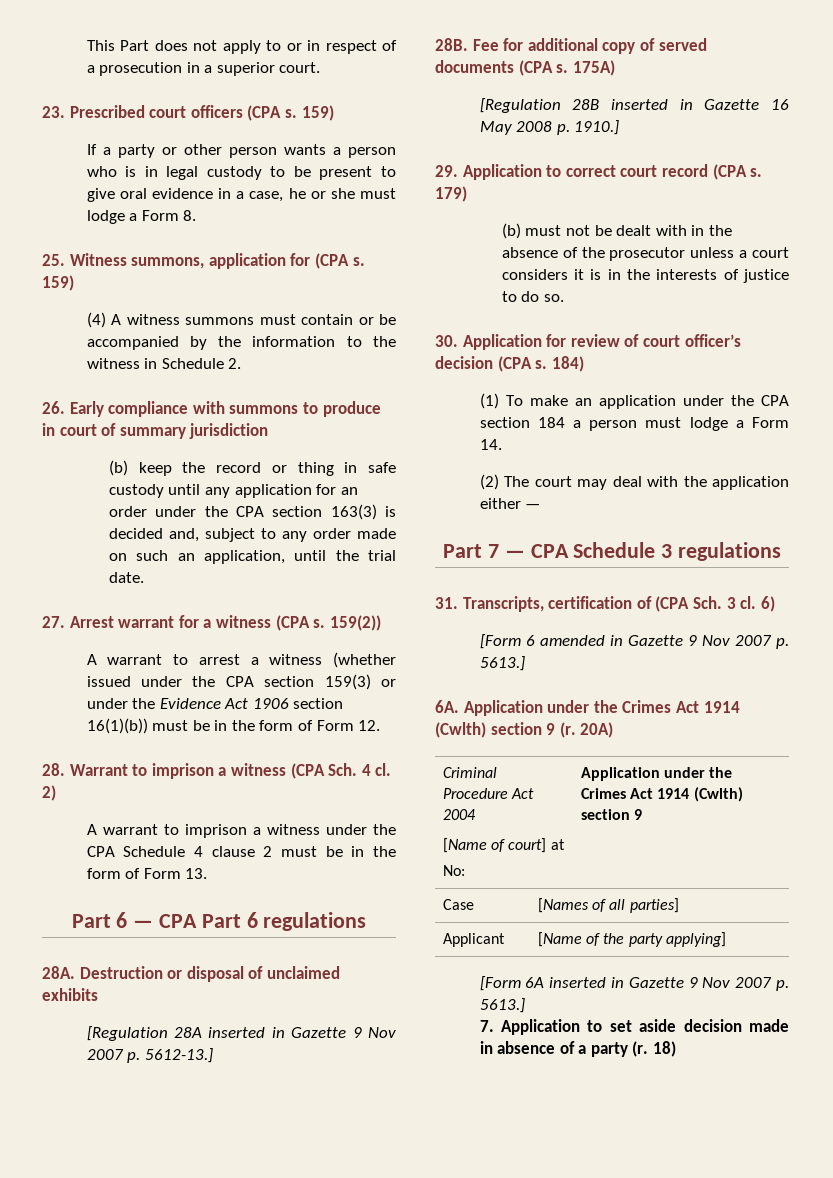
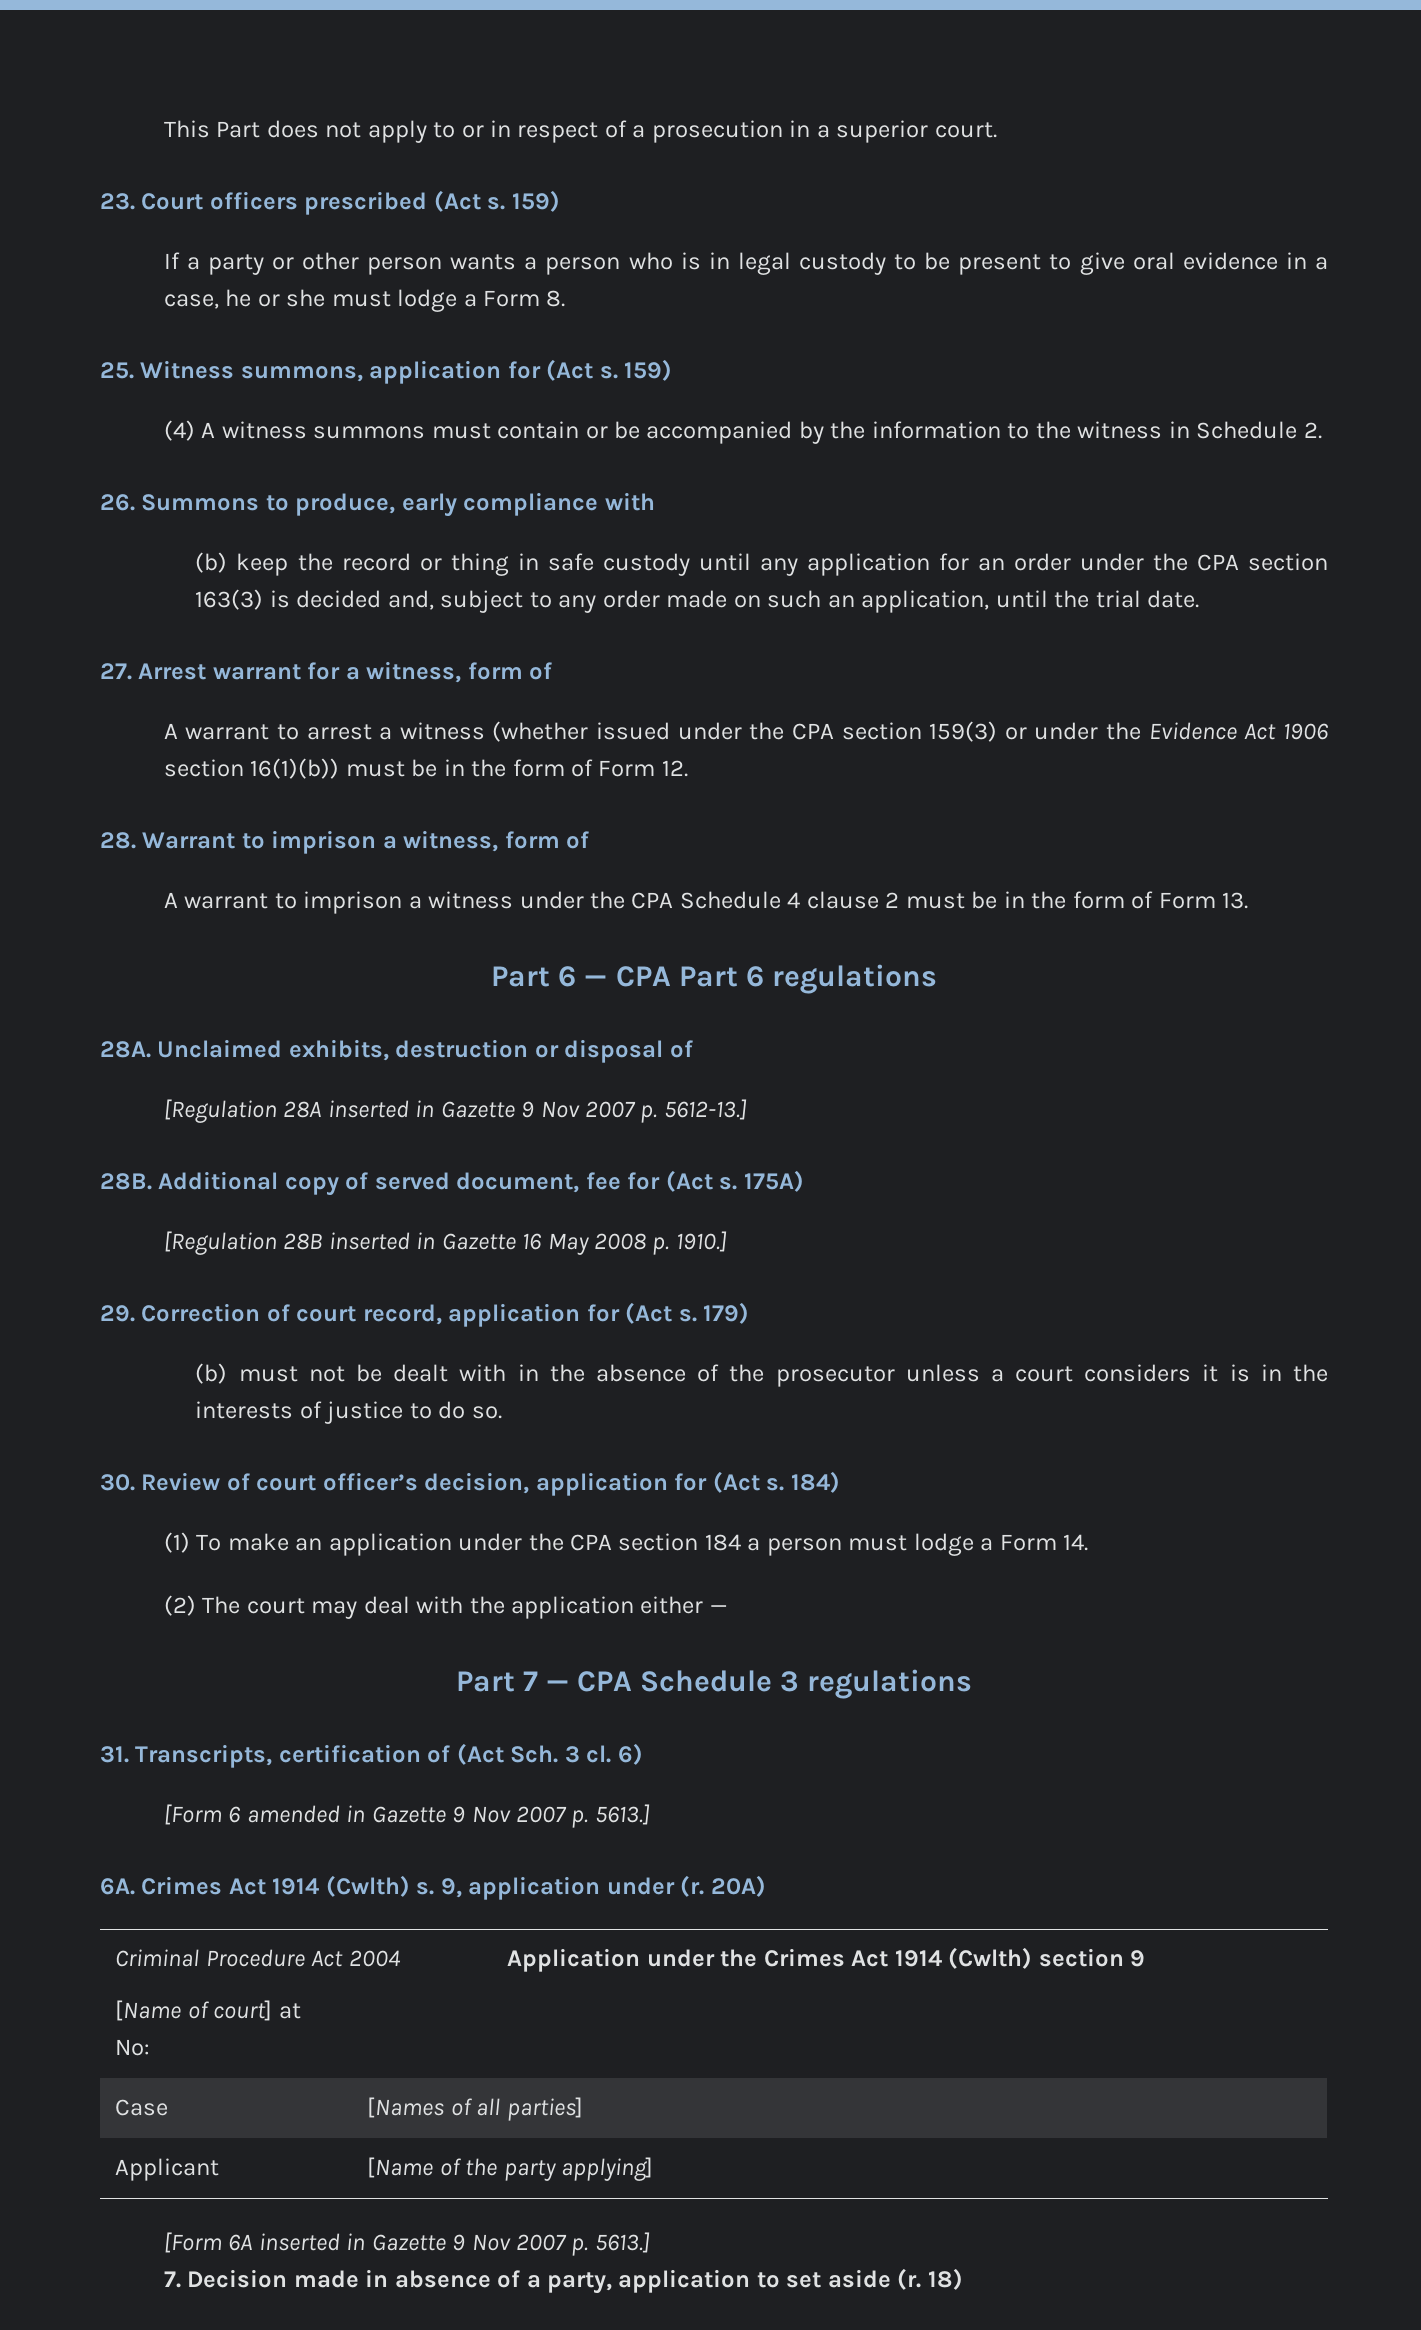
- 23. Prescribed court officers (CPA s.
+ 23. Court officers prescribed (Act s.
- 25. Witness summons, application for (CPA s.
+ 25. Witness summons, application for (Act s.
- 26. Early compliance with summons to produce in court of summary jurisdiction
+ 26. Summons to produce, early compliance with
- 27. Arrest warrant for a witness (CPA s. 159(2))
+ 27. Arrest warrant for a witness, form of
- 28. Warrant to imprison a witness (CPA Sch. 4 cl. 2)
+ 28. Warrant to imprison a witness, form of
- Destruction or disposal of unclaimed exhibits
+ Unclaimed exhibits, destruction or disposal of
- Fee for additional copy of served documents (CPA s.
+ Additional copy of served document, fee for (Act s.
- 29. Application to correct court record (CPA s.
+ 29. Correction of court record, application for (Act s.
- 30. Application for review of court officer’s decision (CPA s.
+ 30. Review of court officer’s decision, application for (Act s.
- 31. Transcripts, certification of (CPA Sch. 3 cl.
+ 31. Transcripts, certification of (Act Sch. 3 cl.
- Application under the Crimes Act 1914 (Cwlth) section 9 (r.
+ Crimes Act 1914 (Cwlth) s. 9, application under (r.
- 7. Application to set aside decision made in absence of a party (r.
+ 7. Decision made in absence of a party, application to set aside (r.

